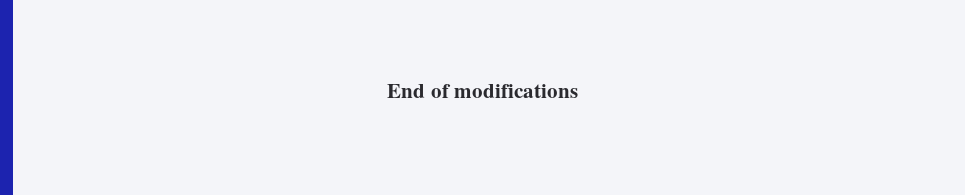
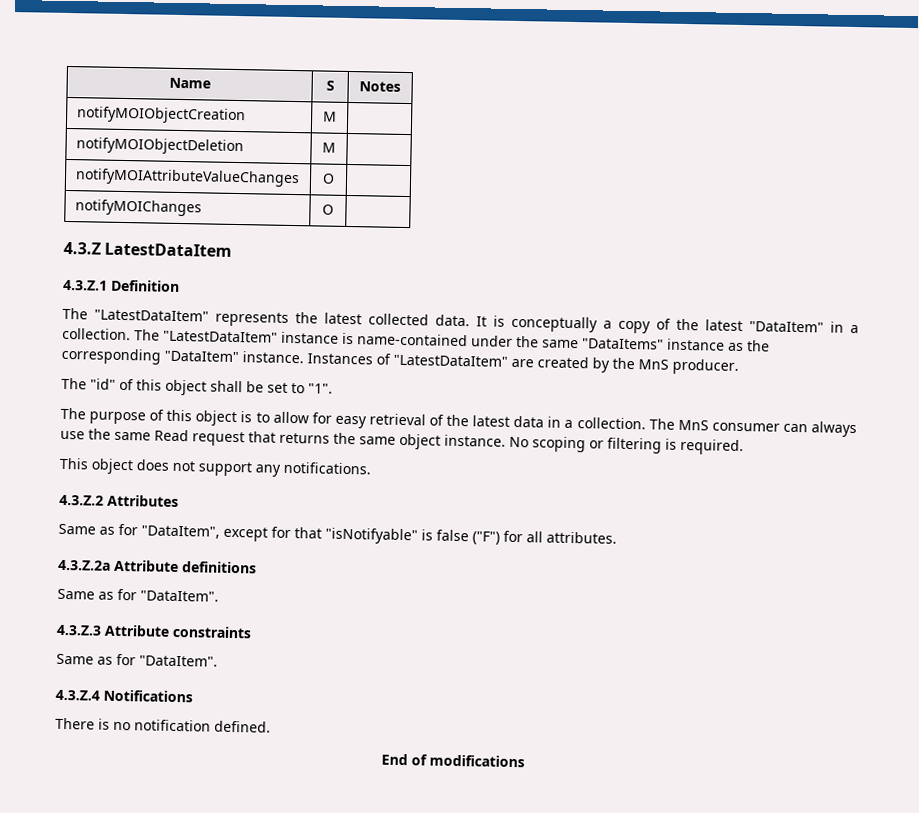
+ Name | S | Notes
+ notifyMOIObjectCreation | M |
+ notifyMOIObjectDeletion | M |
+ notifyMOIAttributeValueChanges | O |
+ notifyMOIChanges | O |
+ 4.3.Z LatestDataItem
+ 4.3.Z.1 Definition
+ The "LatestDataItem" represents the latest collected data. It is conceptually a copy of the latest "DataItem" in a collection. The "LatestDataItem" instance is name-contained under the same "DataItems" instance as the corresponding "DataItem" instance. Instances of "LatestDataItem" are created by the MnS producer.
+ The "id" of this object shall be set to "1".
+ The purpose of this object is to allow for easy retrieval of the latest data in a collection. The MnS consumer can always use the same Read request that returns the same object instance. No scoping or filtering is required.
+ This object does not support any notifications.
+ 4.3.Z.2 Attributes
+ Same as for "DataItem", except for that "isNotifyable" is false ("F") for all attributes.
+ 4.3.Z.2a Attribute definitions
+ Same as for "DataItem".
+ 4.3.Z.3 Attribute constraints
+ Same as for "DataItem".
+ 4.3.Z.4 Notifications
+ There is no notification defined.

